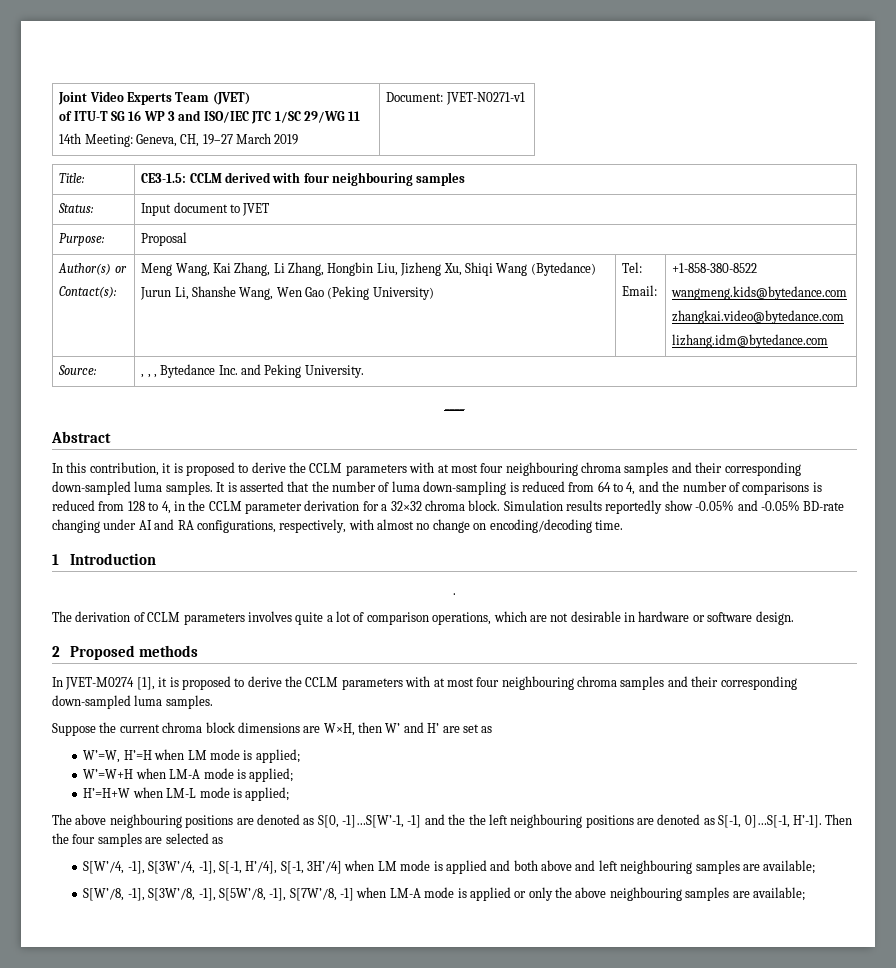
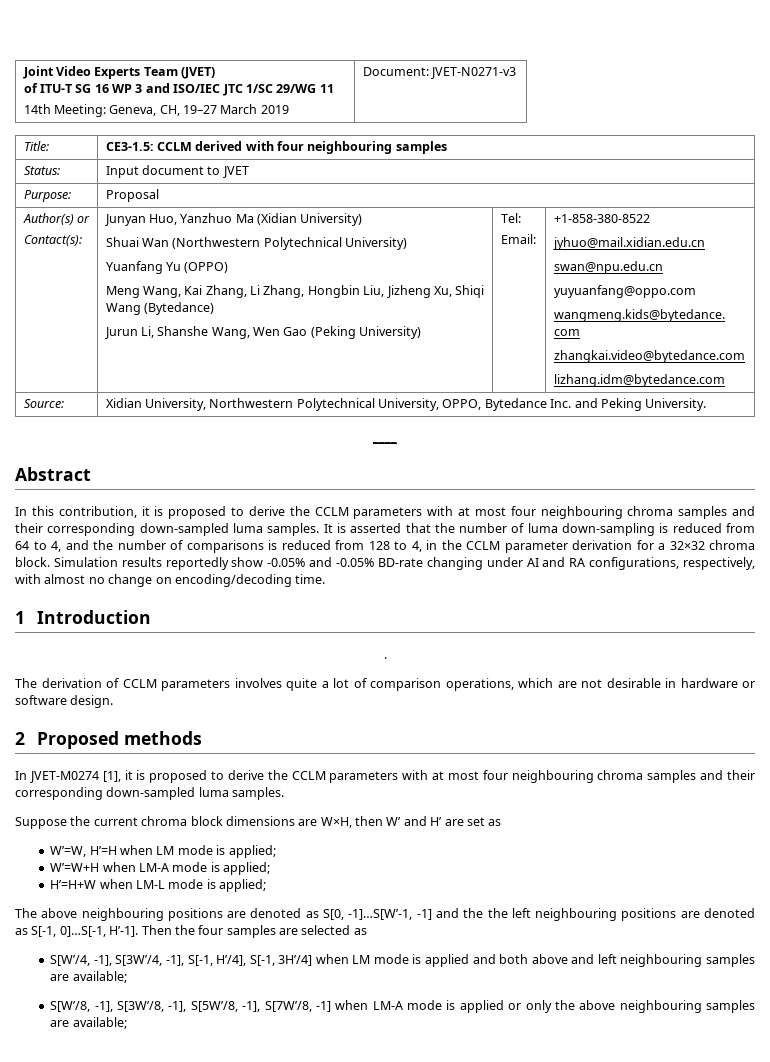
  Joint Video Experts Team (JVET)
  of ITU-T SG 16 WP 3 and ISO/IEC JTC 1/SC 29/WG 11
- 14th Meeting: Geneva, CH, 19–27 March 2019 | Document: JVET-N0271-v1
+ 14th Meeting: Geneva, CH, 19–27 March 2019 | Document: JVET-N0271-v3
+ Junyan Huo, Yanzhuo Ma (Xidian University)
+ Shuai Wan (Northwestern Polytechnical University)
+ Yuanfang Yu (OPPO)
+ jyhuo@mail.xidian.edu.cn
+ swan@npu.edu.cn
+ yuyuanfang@oppo.com
- Source: | , , , Bytedance Inc. and Peking University.
+ Source: | Xidian University, Northwestern Polytechnical University, OPPO, Bytedance Inc. and Peking University.

